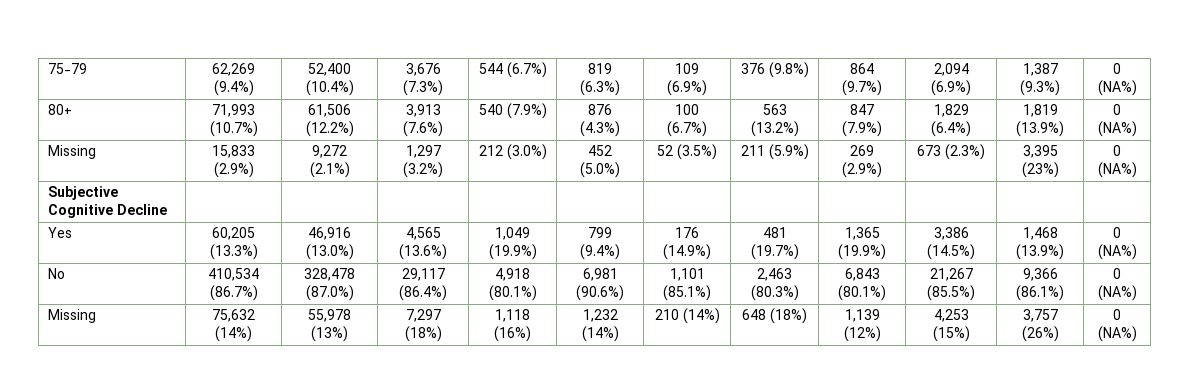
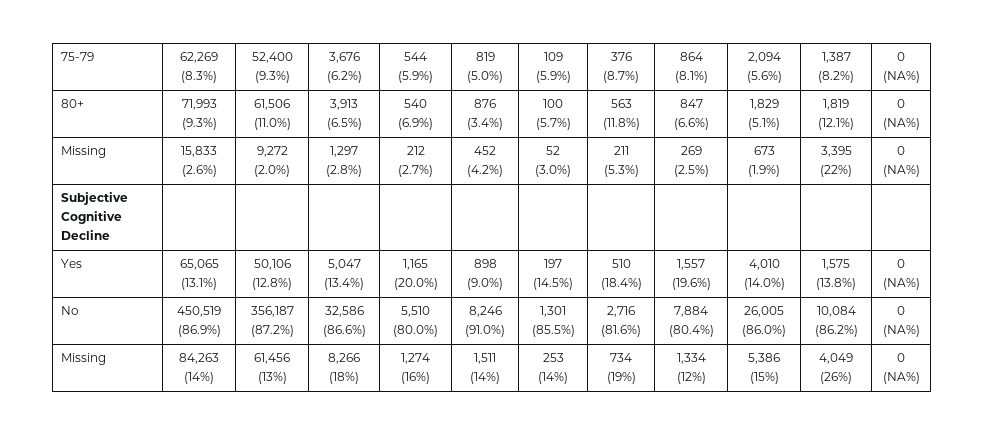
- 75-79 | 62,269 (9.4%) | 52,400 (10.4%) | 3,676 (7.3%) | 544 (6.7%) | 819 (6.3%) | 109 (6.9%) | 376 (9.8%) | 864 (9.7%) | 2,094 (6.9%) | 1,387 (9.3%) | 0 (NA%)
+ 75-79 | 62,269 (8.3%) | 52,400 (9.3%) | 3,676 (6.2%) | 544 (5.9%) | 819 (5.0%) | 109 (5.9%) | 376 (8.7%) | 864 (8.1%) | 2,094 (5.6%) | 1,387 (8.2%) | 0 (NA%)
- 80+ | 71,993 (10.7%) | 61,506 (12.2%) | 3,913 (7.6%) | 540 (7.9%) | 876 (4.3%) | 100 (6.7%) | 563 (13.2%) | 847 (7.9%) | 1,829 (6.4%) | 1,819 (13.9%) | 0 (NA%)
+ 80+ | 71,993 (9.3%) | 61,506 (11.0%) | 3,913 (6.5%) | 540 (6.9%) | 876 (3.4%) | 100 (5.7%) | 563 (11.8%) | 847 (6.6%) | 1,829 (5.1%) | 1,819 (12.1%) | 0 (NA%)
- Missing | 15,833 (2.9%) | 9,272 (2.1%) | 1,297 (3.2%) | 212 (3.0%) | 452 (5.0%) | 52 (3.5%) | 211 (5.9%) | 269 (2.9%) | 673 (2.3%) | 3,395 (23%) | 0 (NA%)
+ Missing | 15,833 (2.6%) | 9,272 (2.0%) | 1,297 (2.8%) | 212 (2.7%) | 452 (4.2%) | 52 (3.0%) | 211 (5.3%) | 269 (2.5%) | 673 (1.9%) | 3,395 (22%) | 0 (NA%)
- Yes | 60,205 (13.3%) | 46,916 (13.0%) | 4,565 (13.6%) | 1,049 (19.9%) | 799 (9.4%) | 176 (14.9%) | 481 (19.7%) | 1,365 (19.9%) | 3,386 (14.5%) | 1,468 (13.9%) | 0 (NA%)
- No | 410,534 (86.7%) | 328,478 (87.0%) | 29,117 (86.4%) | 4,918 (80.1%) | 6,981 (90.6%) | 1,101 (85.1%) | 2,463 (80.3%) | 6,843 (80.1%) | 21,267 (85.5%) | 9,366 (86.1%) | 0 (NA%)
- Missing | 75,632 (14%) | 55,978 (13%) | 7,297 (18%) | 1,118 (16%) | 1,232 (14%) | 210 (14%) | 648 (18%) | 1,139 (12%) | 4,253 (15%) | 3,757 (26%) | 0 (NA%)
+ Yes | 65,065 (13.1%) | 50,106 (12.8%) | 5,047 (13.4%) | 1,165 (20.0%) | 898 (9.0%) | 197 (14.5%) | 510 (18.4%) | 1,557 (19.6%) | 4,010 (14.0%) | 1,575 (13.8%) | 0 (NA%)
+ No | 450,519 (86.9%) | 356,187 (87.2%) | 32,586 (86.6%) | 5,510 (80.0%) | 8,246 (91.0%) | 1,301 (85.5%) | 2,716 (81.6%) | 7,884 (80.4%) | 26,005 (86.0%) | 10,084 (86.2%) | 0 (NA%)
+ Missing | 84,263 (14%) | 61,456 (13%) | 8,266 (18%) | 1,274 (16%) | 1,511 (14%) | 253 (14%) | 734 (19%) | 1,334 (12%) | 5,386 (15%) | 4,049 (26%) | 0 (NA%)

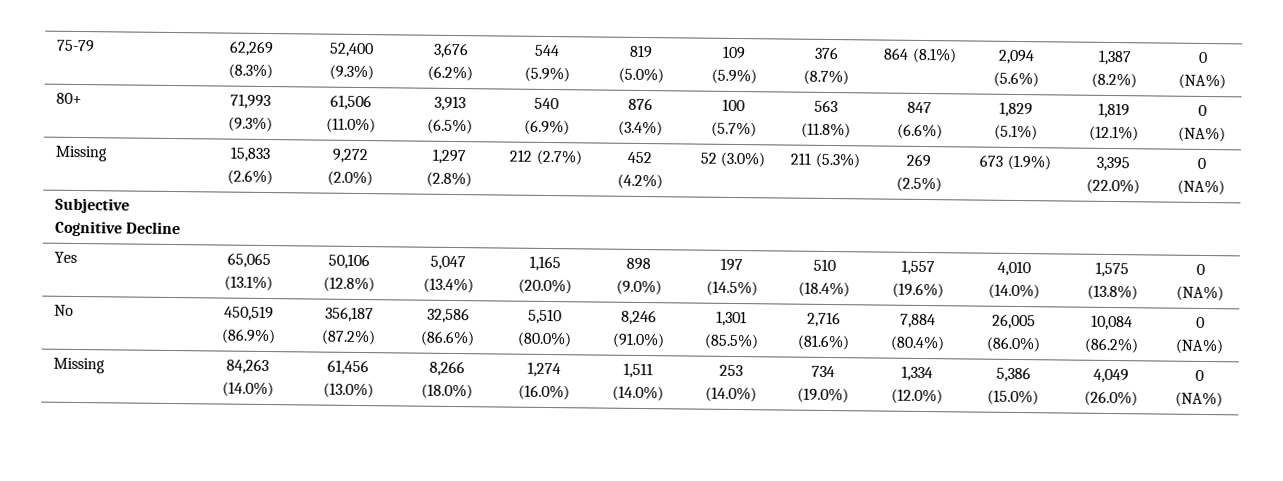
- Missing | 15,833 (2.6%) | 9,272 (2.0%) | 1,297 (2.8%) | 212 (2.7%) | 452 (4.2%) | 52 (3.0%) | 211 (5.3%) | 269 (2.5%) | 673 (1.9%) | 3,395 (22%) | 0 (NA%)
+ Missing | 15,833 (2.6%) | 9,272 (2.0%) | 1,297 (2.8%) | 212 (2.7%) | 452 (4.2%) | 52 (3.0%) | 211 (5.3%) | 269 (2.5%) | 673 (1.9%) | 3,395 (22.0%) | 0 (NA%)
- Missing | 84,263 (14%) | 61,456 (13%) | 8,266 (18%) | 1,274 (16%) | 1,511 (14%) | 253 (14%) | 734 (19%) | 1,334 (12%) | 5,386 (15%) | 4,049 (26%) | 0 (NA%)
+ Missing | 84,263 (14.0%) | 61,456 (13.0%) | 8,266 (18.0%) | 1,274 (16.0%) | 1,511 (14.0%) | 253 (14.0%) | 734 (19.0%) | 1,334 (12.0%) | 5,386 (15.0%) | 4,049 (26.0%) | 0 (NA%)

